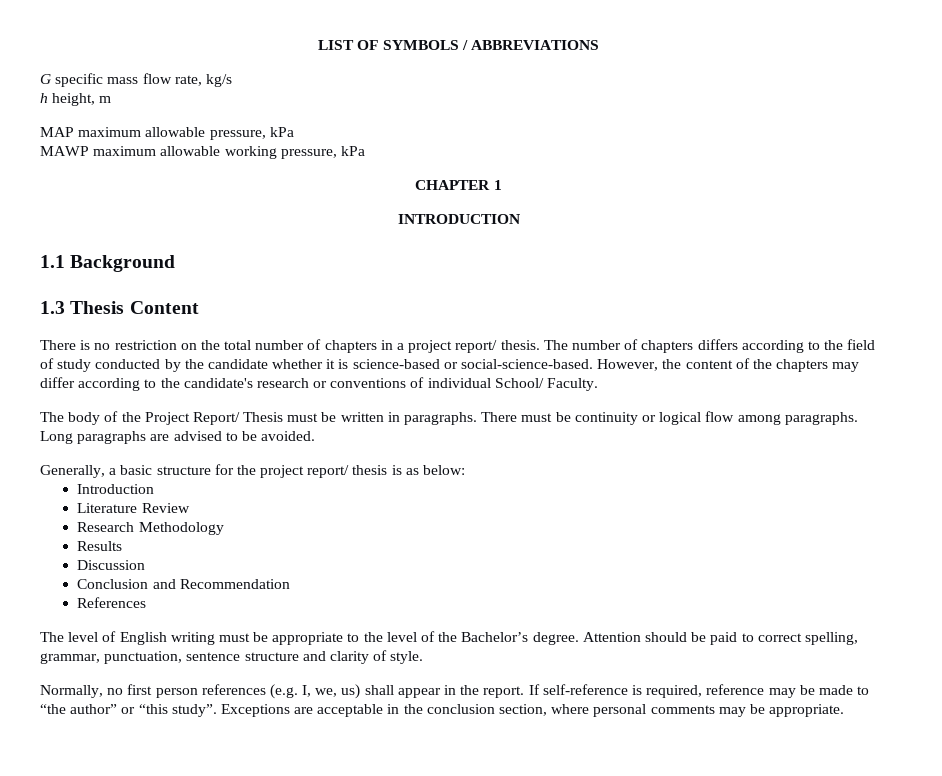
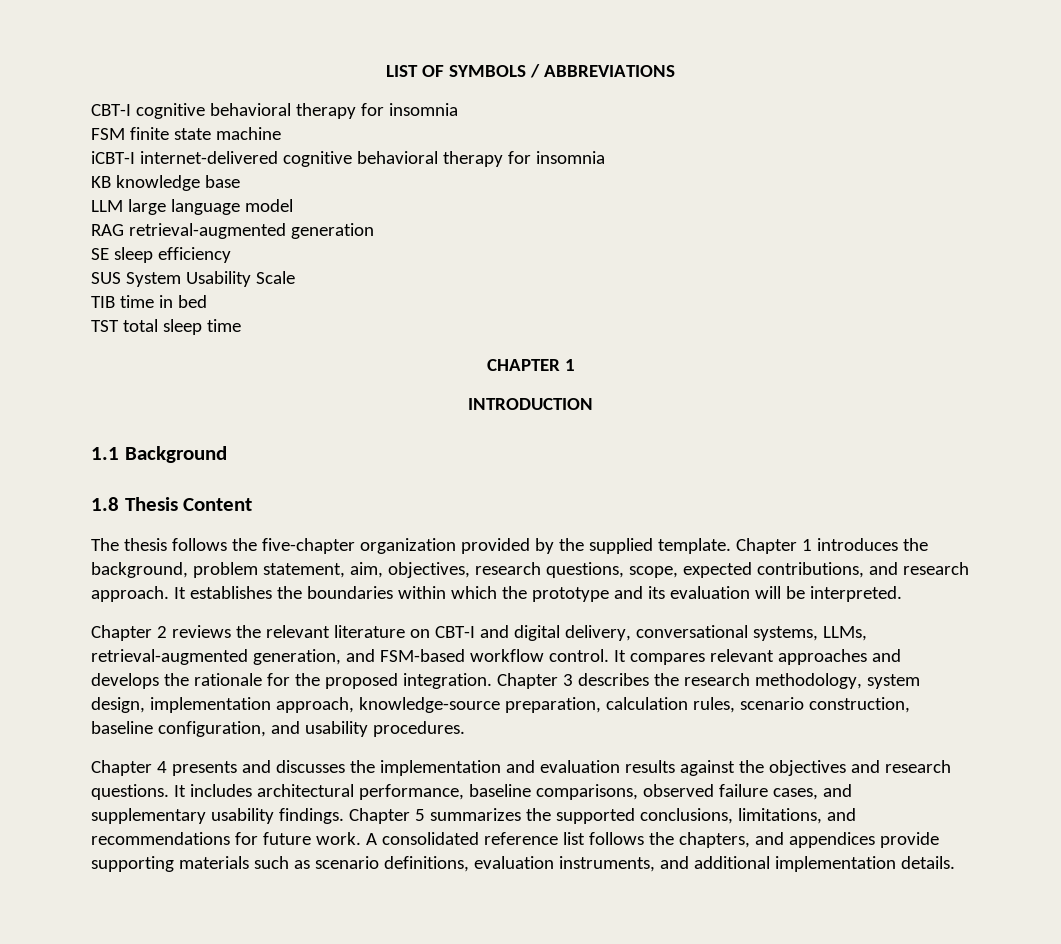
- G specific mass flow rate, kg/s
- h height, m
- MAP maximum allowable pressure, kPa
- MAWP maximum allowable working pressure, kPa
+ CBT-I cognitive behavioral therapy for insomnia
+ FSM finite state machine
+ iCBT-I internet-delivered cognitive behavioral therapy for insomnia
+ KB knowledge base
+ LLM large language model
+ RAG retrieval-augmented generation
+ SE sleep efficiency
+ SUS System Usability Scale
+ TIB time in bed
+ TST total sleep time
- 1.3 Thesis Content
+ 1.8 Thesis Content
- There is no restriction on the total number of chapters in a project report/ thesis. The number of chapters differs according to the field of study conducted by the candidate whether it is science-based or social-science-based. However, the content of the chapters may differ according to the candidate's research or conventions of individual School/ Faculty.
- The body of the Project Report/ Thesis must be written in paragraphs. There must be continuity or logical flow among paragraphs. Long paragraphs are advised to be avoided.
- Generally, a basic structure for the project report/ thesis is as below:
- Introduction
- Literature Review
- Research Methodology
- Results
- Discussion
- Conclusion and Recommendation
- References
- The level of English writing must be appropriate to the level of the Bachelor’s degree. Attention should be paid to correct spelling, grammar, punctuation, sentence structure and clarity of style.
- Normally, no first person references (e.g. I, we, us) shall appear in the report. If self-reference is required, reference may be made to “the author” or “this study”. Exceptions are acceptable in the conclusion section, where personal comments may be appropriate.
+ The thesis follows the five-chapter organization provided by the supplied template. Chapter 1 introduces the background, problem statement, aim, objectives, research questions, scope, expected contributions, and research approach. It establishes the boundaries within which the prototype and its evaluation will be interpreted.
+ Chapter 2 reviews the relevant literature on CBT-I and digital delivery, conversational systems, LLMs, retrieval-augmented generation, and FSM-based workflow control. It compares relevant approaches and develops the rationale for the proposed integration. Chapter 3 describes the research methodology, system design, implementation approach, knowledge-source preparation, calculation rules, scenario construction, baseline configuration, and usability procedures.
+ Chapter 4 presents and discusses the implementation and evaluation results against the objectives and research questions. It includes architectural performance, baseline comparisons, observed failure cases, and supplementary usability findings. Chapter 5 summarizes the supported conclusions, limitations, and recommendations for future work. A consolidated reference list follows the chapters, and appendices provide supporting materials such as scenario definitions, evaluation instruments, and additional implementation details.

